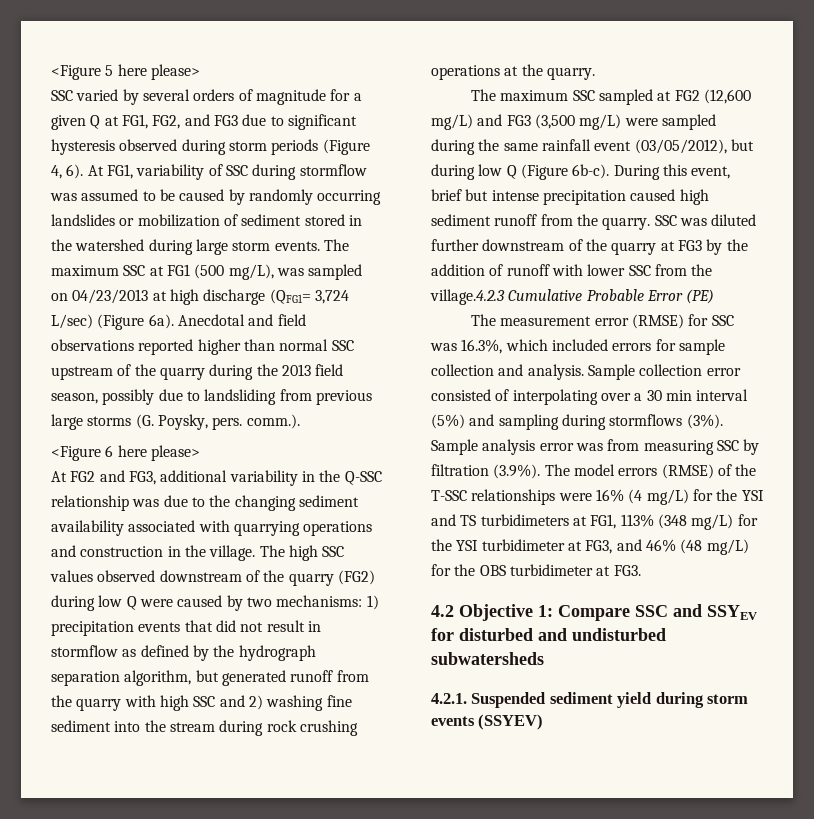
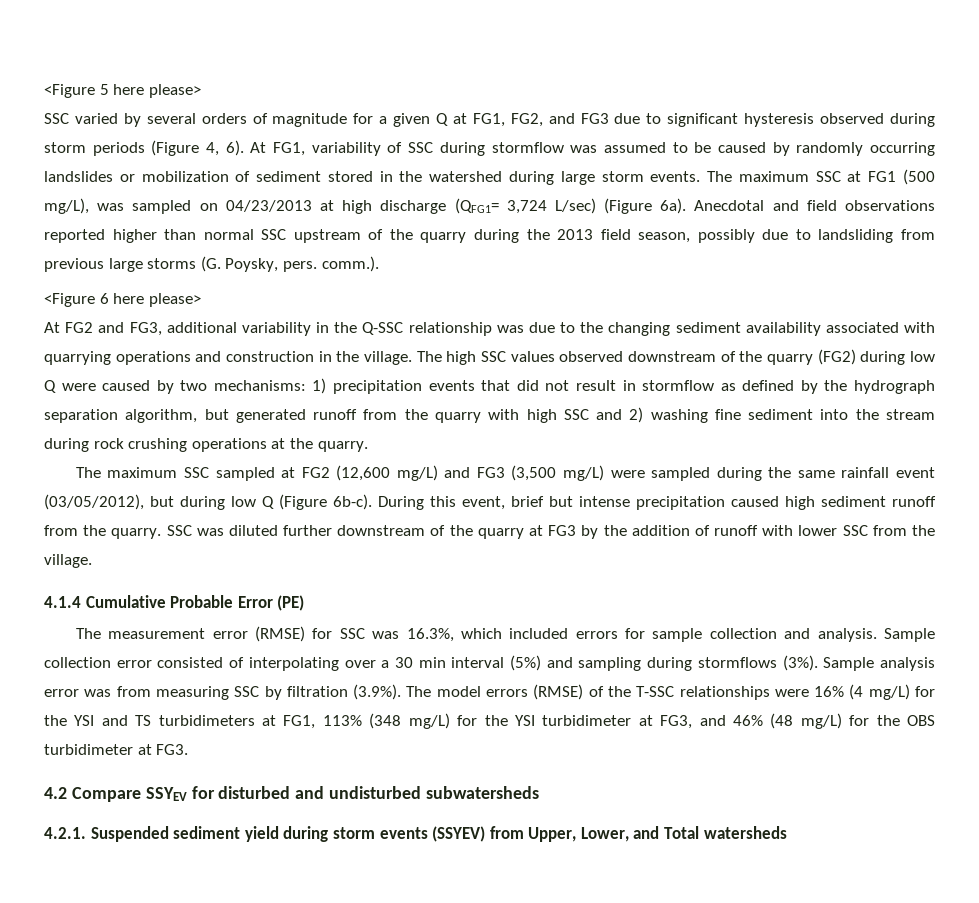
- SSC was diluted further downstream of the quarry at FG3 by the addition of runoff with lower SSC from the village.4.2.3 Cumulative Probable Error (PE)
+ SSC was diluted further downstream of the quarry at FG3 by the addition of runoff with lower SSC from the village.
+ 4.1.4 Cumulative Probable Error (PE)
- 4.2 Objective 1: Compare SSC and SSYEV for disturbed and undisturbed subwatersheds
+ 4.2 Compare SSYEV for disturbed and undisturbed subwatersheds
- 4.2.1. Suspended sediment yield during storm events (SSYEV)
+ 4.2.1. Suspended sediment yield during storm events (SSYEV) from Upper, Lower, and Total watersheds

